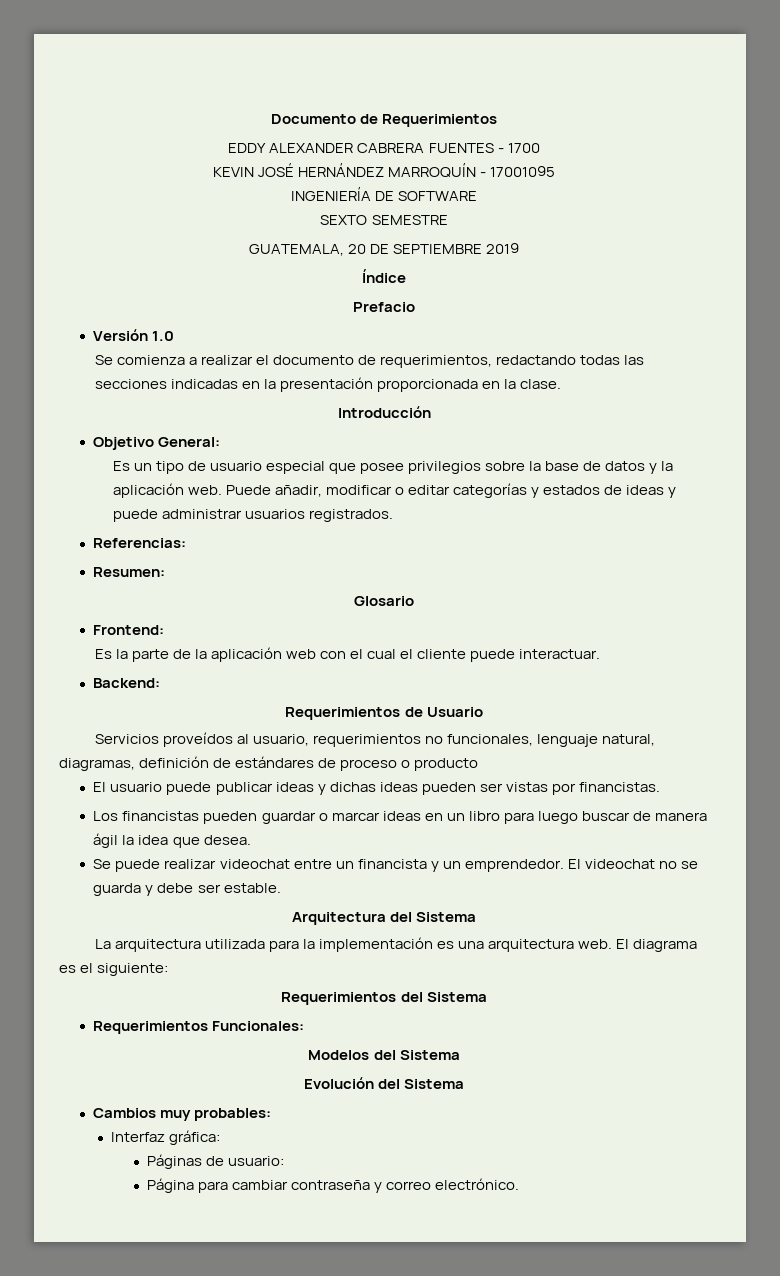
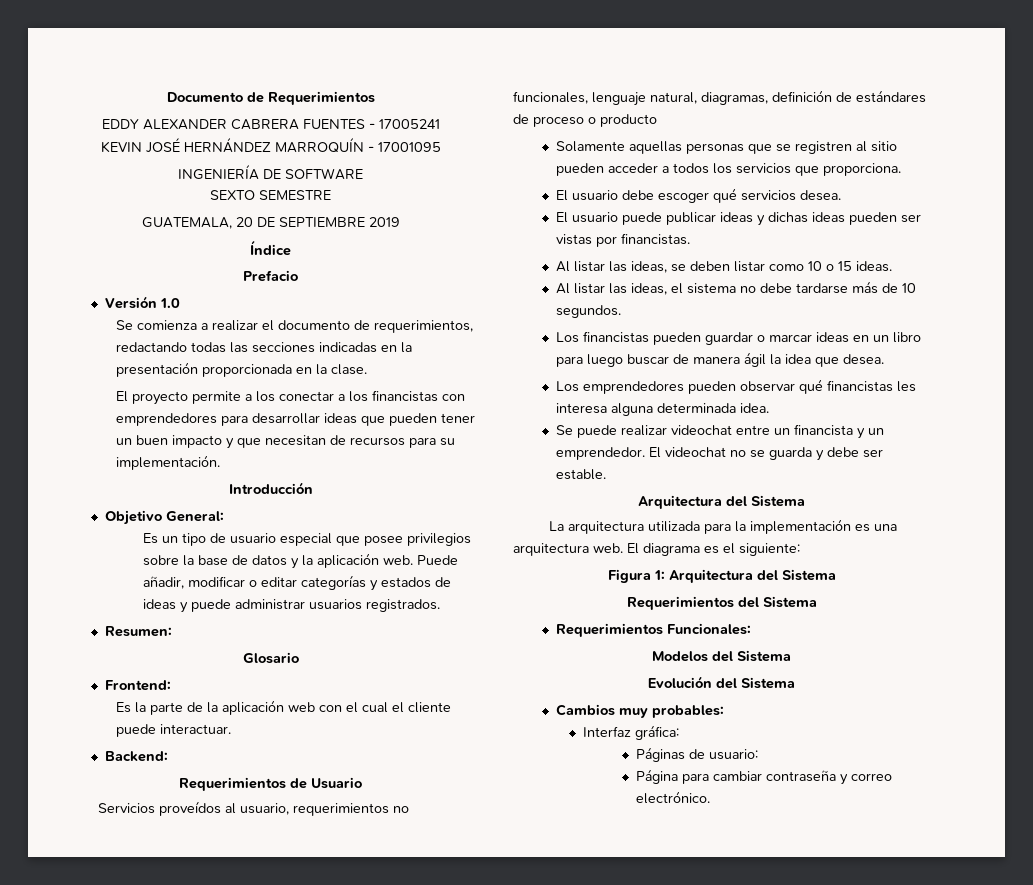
- EDDY ALEXANDER CABRERA FUENTES - 1700
+ EDDY ALEXANDER CABRERA FUENTES - 17005241
+ El proyecto permite a los conectar a los financistas con emprendedores para desarrollar ideas que pueden tener un buen impacto y que necesitan de recursos para su implementación.
- Referencias:
+ Solamente aquellas personas que se registren al sitio pueden acceder a todos los servicios que proporciona.
+ El usuario debe escoger qué servicios desea.
+ Al listar las ideas, se deben listar como 10 o 15 ideas.
+ Al listar las ideas, el sistema no debe tardarse más de 10 segundos.
+ Los emprendedores pueden observar qué financistas les interesa alguna determinada idea.
+ Figura 1: Arquitectura del Sistema

